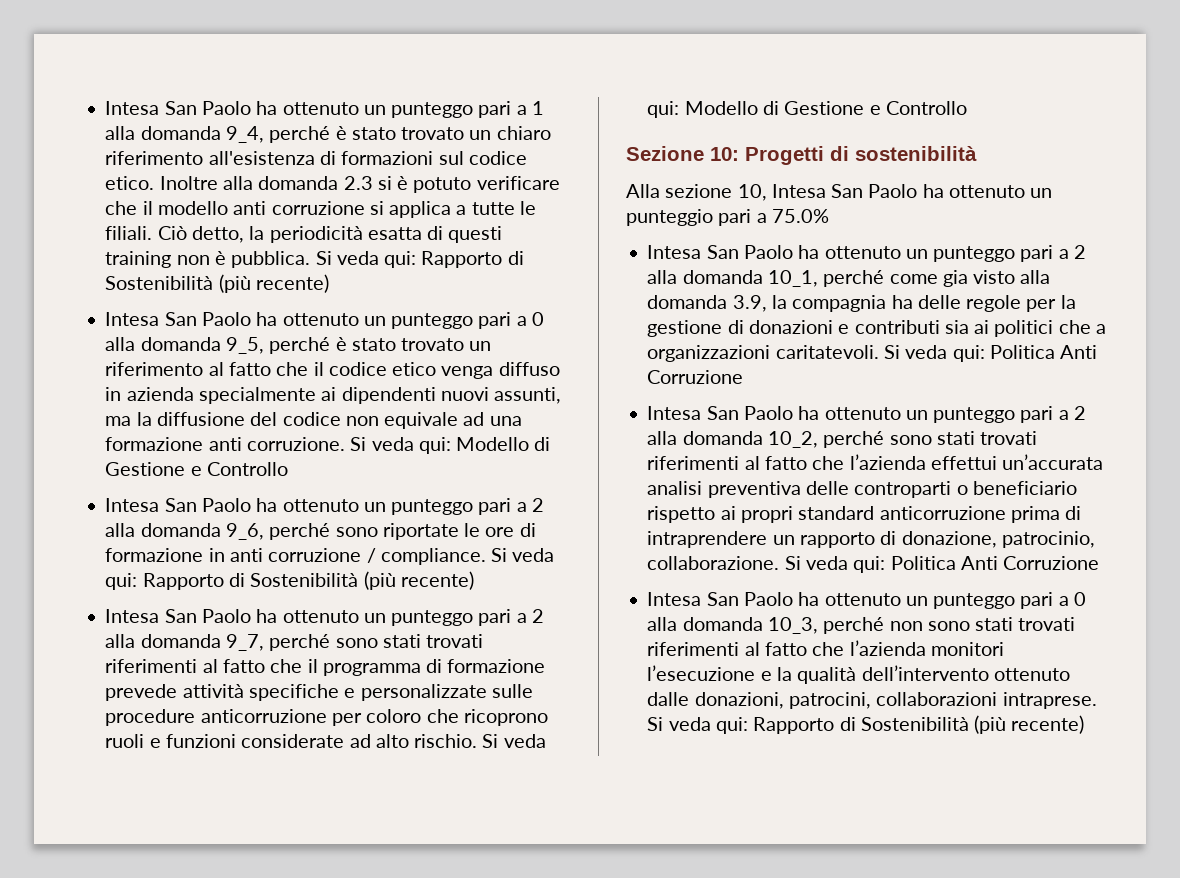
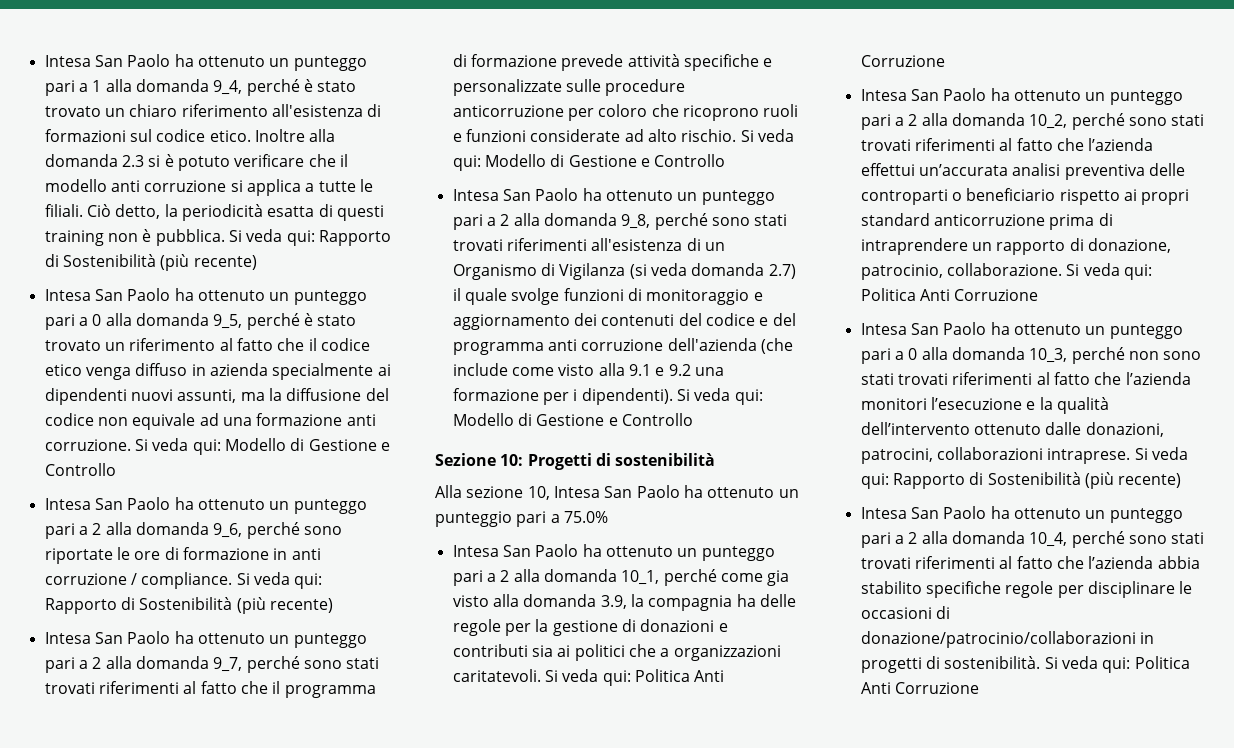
+ Intesa San Paolo ha ottenuto un punteggo pari a 2 alla domanda 9_8, perché sono stati trovati riferimenti all'esistenza di un Organismo di Vigilanza (si veda domanda 2.7) il quale svolge funzioni di monitoraggio e aggiornamento dei contenuti del codice e del programma anti corruzione dell'azienda (che include come visto alla 9.1 e 9.2 una formazione per i dipendenti). Si veda qui: Modello di Gestione e Controllo
+ Intesa San Paolo ha ottenuto un punteggo pari a 2 alla domanda 10_4, perché sono stati trovati riferimenti al fatto che l’azienda abbia stabilito specifiche regole per disciplinare le occasioni di donazione/patrocinio/collaborazioni in progetti di sostenibilità. Si veda qui: Politica Anti Corruzione

